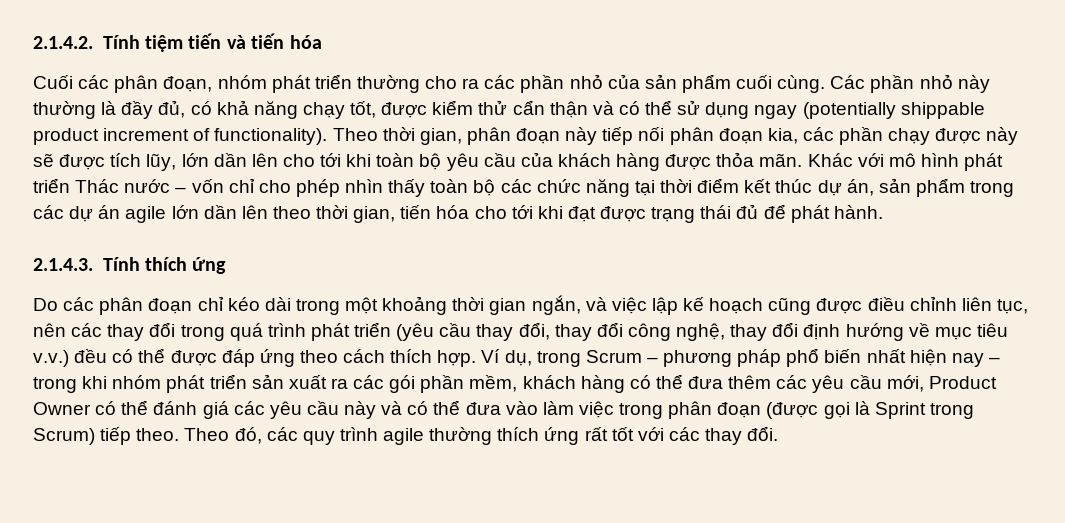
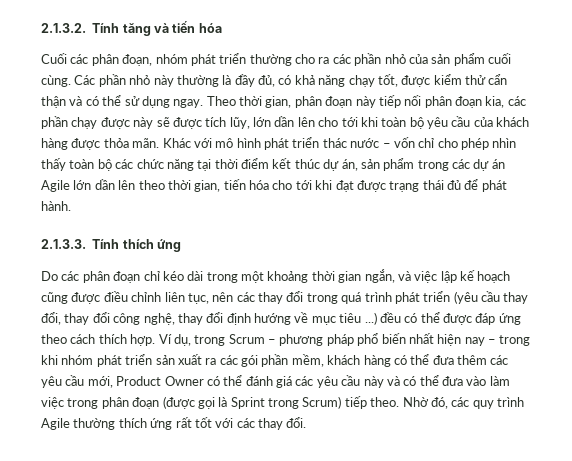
- 2.1.4.2. Tính tiệm tiến và tiến hóa
+ 2.1.3.2. Tính tăng và tiến hóa
- Các phần nhỏ này thường là đầy đủ, có khả năng chạy tốt, được kiểm thử cẩn thận và có thể sử dụng ngay (potentially shippable product increment of functionality).
+ Các phần nhỏ này thường là đầy đủ, có khả năng chạy tốt, được kiểm thử cẩn thận và có thể sử dụng ngay.
- Khác với mô hình phát triển Thác nước – vốn chỉ cho phép nhìn thấy toàn bộ các chức năng tại thời điểm kết thúc dự án, sản phẩm trong các dự án agile lớn dần lên theo thời gian, tiến hóa cho tới khi đạt được trạng thái đủ để phát hành.
+ Khác với mô hình phát triển thác nước – vốn chỉ cho phép nhìn thấy toàn bộ các chức năng tại thời điểm kết thúc dự án, sản phẩm trong các dự án Agile lớn dần lên theo thời gian, tiến hóa cho tới khi đạt được trạng thái đủ để phát hành.
- 2.1.4.3. Tính thích ứng
+ 2.1.3.3. Tính thích ứng
- Do các phân đoạn chỉ kéo dài trong một khoảng thời gian ngắn, và việc lập kế hoạch cũng được điều chỉnh liên tục, nên các thay đổi trong quá trình phát triển (yêu cầu thay đổi, thay đổi công nghệ, thay đổi định hướng về mục tiêu v.v.) đều có thể được đáp ứng theo cách thích hợp.
+ Do các phân đoạn chỉ kéo dài trong một khoảng thời gian ngắn, và việc lập kế hoạch cũng được điều chỉnh liên tục, nên các thay đổi trong quá trình phát triển (yêu cầu thay đổi, thay đổi công nghệ, thay đổi định hướng về mục tiêu ...) đều có thể được đáp ứng theo cách thích hợp.
- Theo đó, các quy trình agile thường thích ứng rất tốt với các thay đổi.
+ Nhờ đó, các quy trình Agile thường thích ứng rất tốt với các thay đổi.

